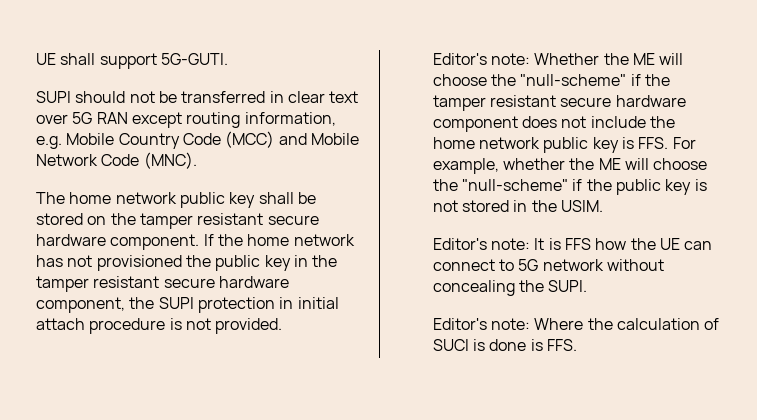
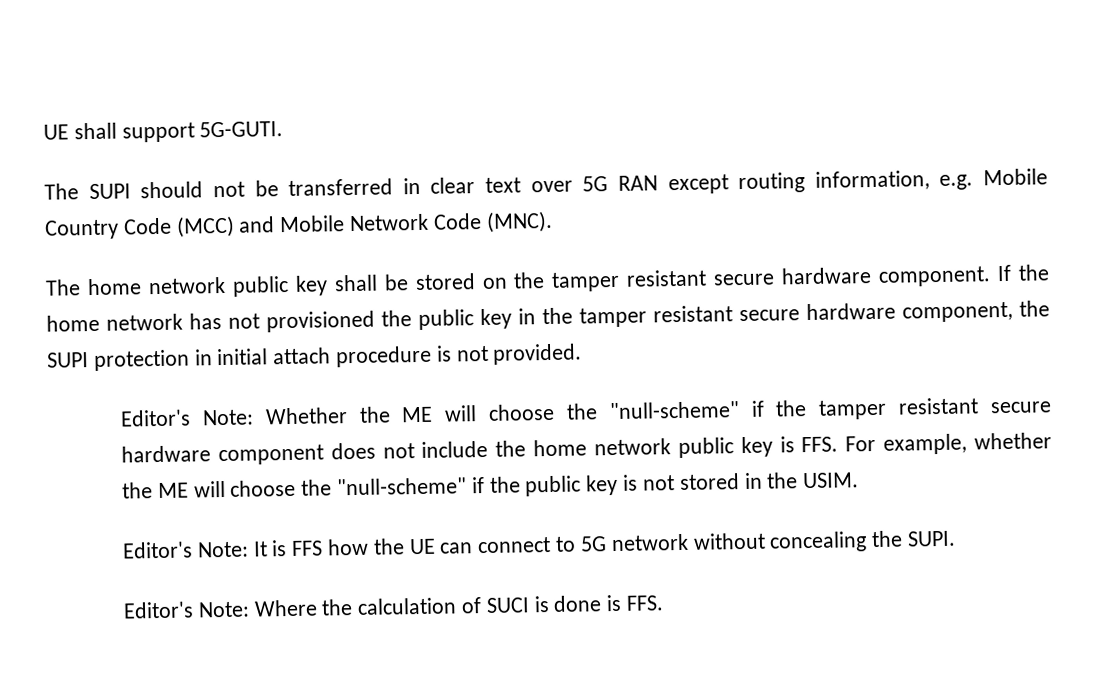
- SUPI should not be transferred in clear text over 5G RAN except routing information, e.g. Mobile Country Code (MCC) and Mobile Network Code (MNC).
+ The SUPI should not be transferred in clear text over 5G RAN except routing information, e.g. Mobile Country Code (MCC) and Mobile Network Code (MNC).
- Editor's note: Whether the ME will choose the "null-scheme" if the tamper resistant secure hardware component does not include the home network public key is FFS. For example, whether the ME will choose the "null-scheme" if the public key is not stored in the USIM.
+ Editor's Note: Whether the ME will choose the "null-scheme" if the tamper resistant secure hardware component does not include the home network public key is FFS. For example, whether the ME will choose the "null-scheme" if the public key is not stored in the USIM.
- Editor's note: It is FFS how the UE can connect to 5G network without concealing the SUPI.
+ Editor's Note: It is FFS how the UE can connect to 5G network without concealing the SUPI.
- Editor's note: Where the calculation of SUCI is done is FFS.
+ Editor's Note: Where the calculation of SUCI is done is FFS.

